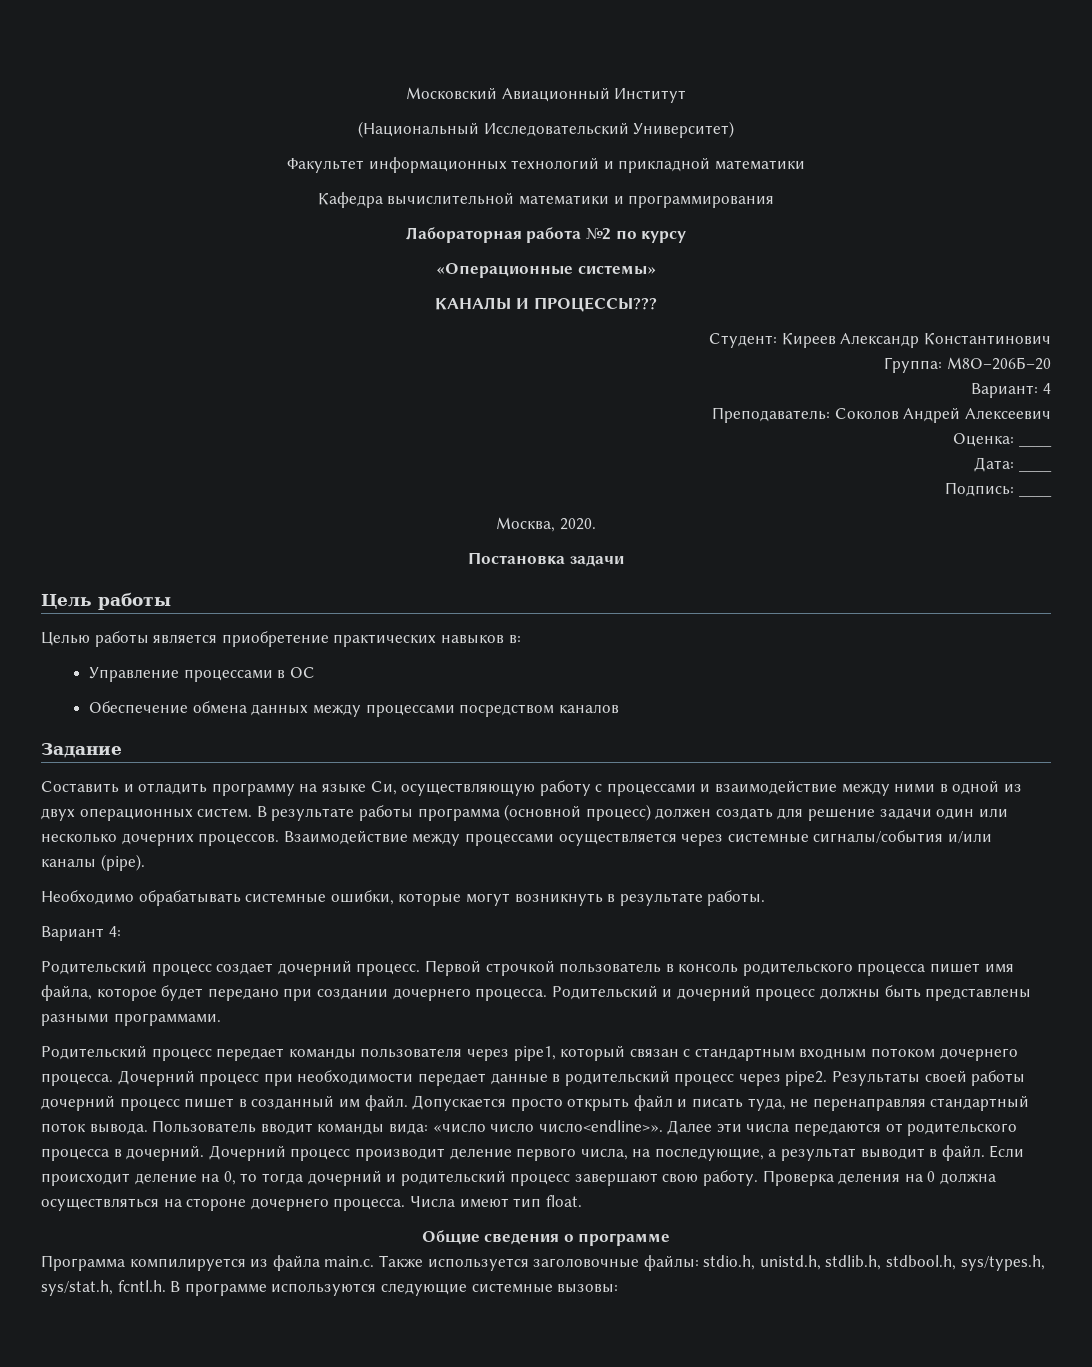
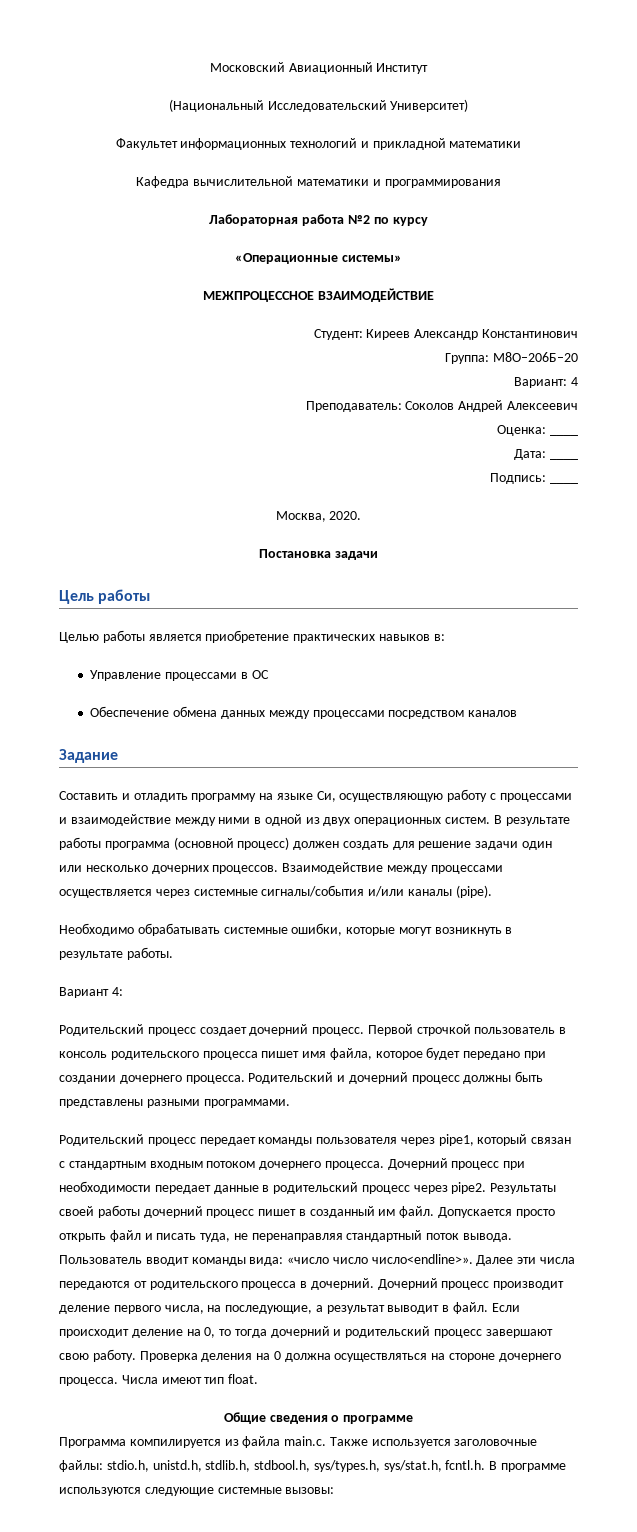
- КАНАЛЫ И ПРОЦЕССЫ???
+ МЕЖПРОЦЕССНОЕ ВЗАИМОДЕЙСТВИЕ

